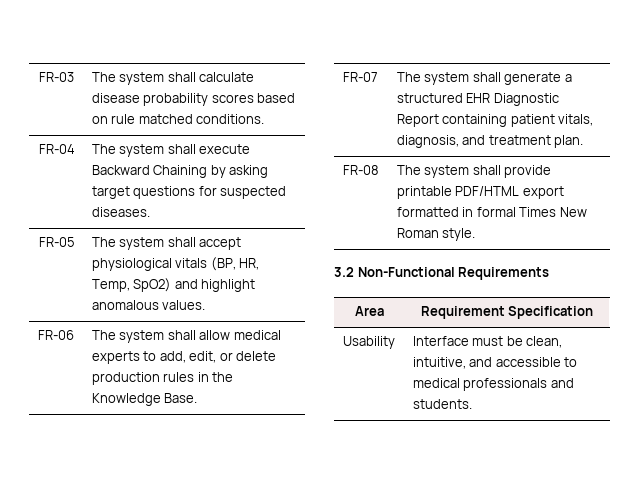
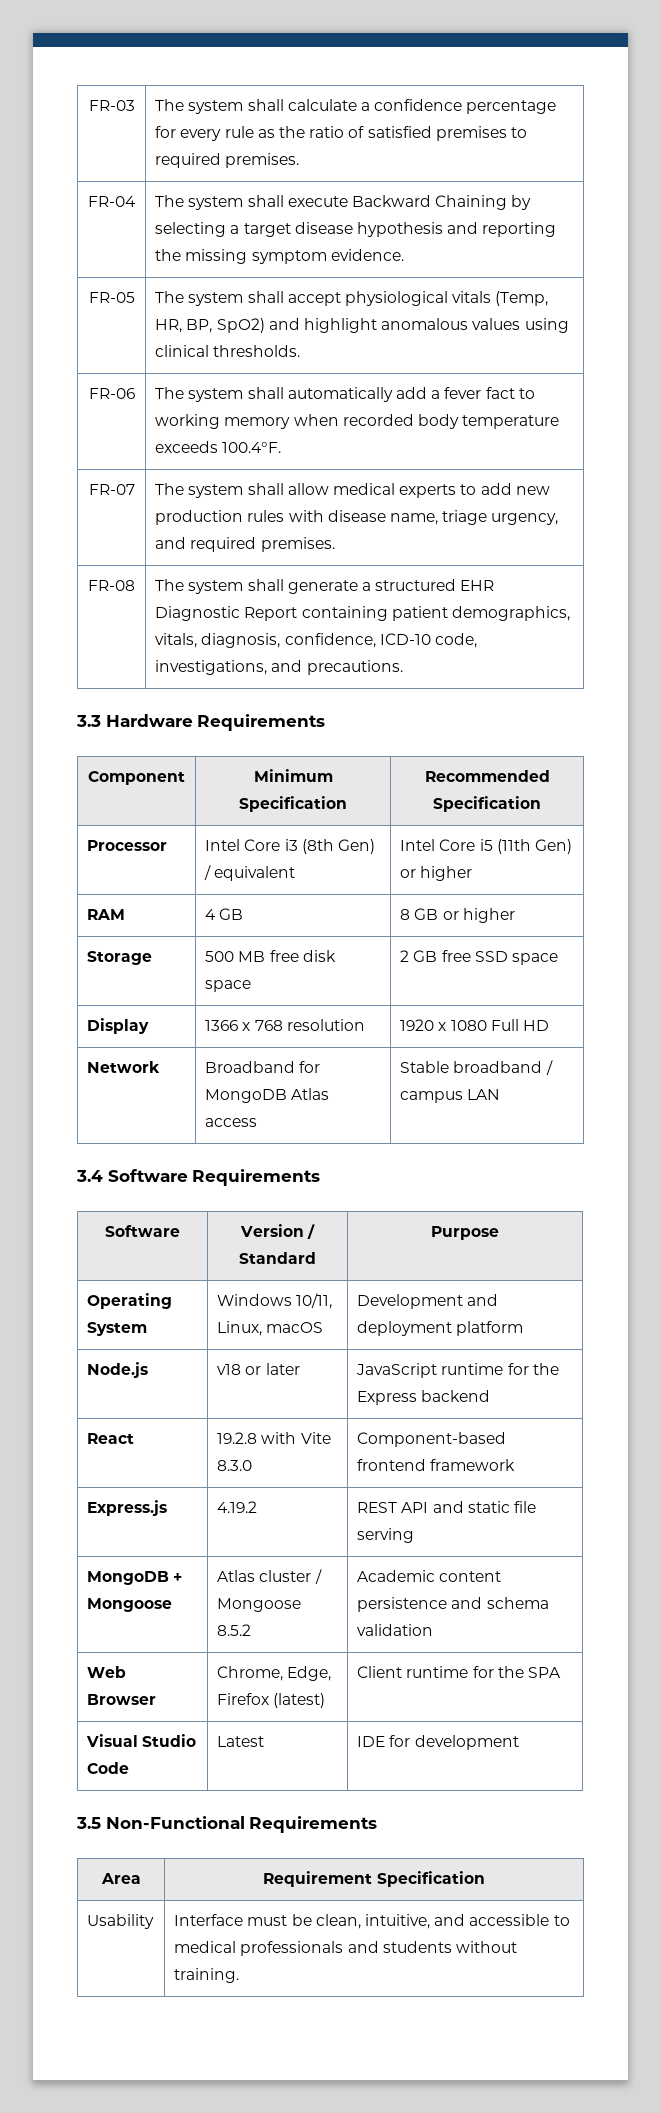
- FR-03 | The system shall calculate disease probability scores based on rule matched conditions.
+ FR-03 | The system shall calculate a confidence percentage for every rule as the ratio of satisfied premises to required premises.
- FR-04 | The system shall execute Backward Chaining by asking target questions for suspected diseases.
+ FR-04 | The system shall execute Backward Chaining by selecting a target disease hypothesis and reporting the missing symptom evidence.
- FR-05 | The system shall accept physiological vitals (BP, HR, Temp, SpO2) and highlight anomalous values.
- FR-06 | The system shall allow medical experts to add, edit, or delete production rules in the Knowledge Base.
- FR-07 | The system shall generate a structured EHR Diagnostic Report containing patient vitals, diagnosis, and treatment plan.
- FR-08 | The system shall provide printable PDF/HTML export formatted in formal Times New Roman style.
- 3.2 Non-Functional Requirements
+ FR-05 | The system shall accept physiological vitals (Temp, HR, BP, SpO2) and highlight anomalous values using clinical thresholds.
+ FR-06 | The system shall automatically add a fever fact to working memory when recorded body temperature exceeds 100.4°F.
+ FR-07 | The system shall allow medical experts to add new production rules with disease name, triage urgency, and required premises.
+ FR-08 | The system shall generate a structured EHR Diagnostic Report containing patient demographics, vitals, diagnosis, confidence, ICD-10 code, investigations, and precautions.
+ 3.3 Hardware Requirements
+ Component | Minimum Specification | Recommended Specification
+ Processor | Intel Core i3 (8th Gen) / equivalent | Intel Core i5 (11th Gen) or higher
+ RAM | 4 GB | 8 GB or higher
+ Storage | 500 MB free disk space | 2 GB free SSD space
+ Display | 1366 x 768 resolution | 1920 x 1080 Full HD
+ Network | Broadband for MongoDB Atlas access | Stable broadband / campus LAN
+ 3.4 Software Requirements
+ Software | Version / Standard | Purpose
+ Operating System | Windows 10/11, Linux, macOS | Development and deployment platform
+ Node.js | v18 or later | JavaScript runtime for the Express backend
+ React | 19.2.8 with Vite 8.3.0 | Component-based frontend framework
+ Express.js | 4.19.2 | REST API and static file serving
+ MongoDB + Mongoose | Atlas cluster / Mongoose 8.5.2 | Academic content persistence and schema validation
+ Web Browser | Chrome, Edge, Firefox (latest) | Client runtime for the SPA
+ Visual Studio Code | Latest | IDE for development
+ 3.5 Non-Functional Requirements
- Usability | Interface must be clean, intuitive, and accessible to medical professionals and students.
+ Usability | Interface must be clean, intuitive, and accessible to medical professionals and students without training.

